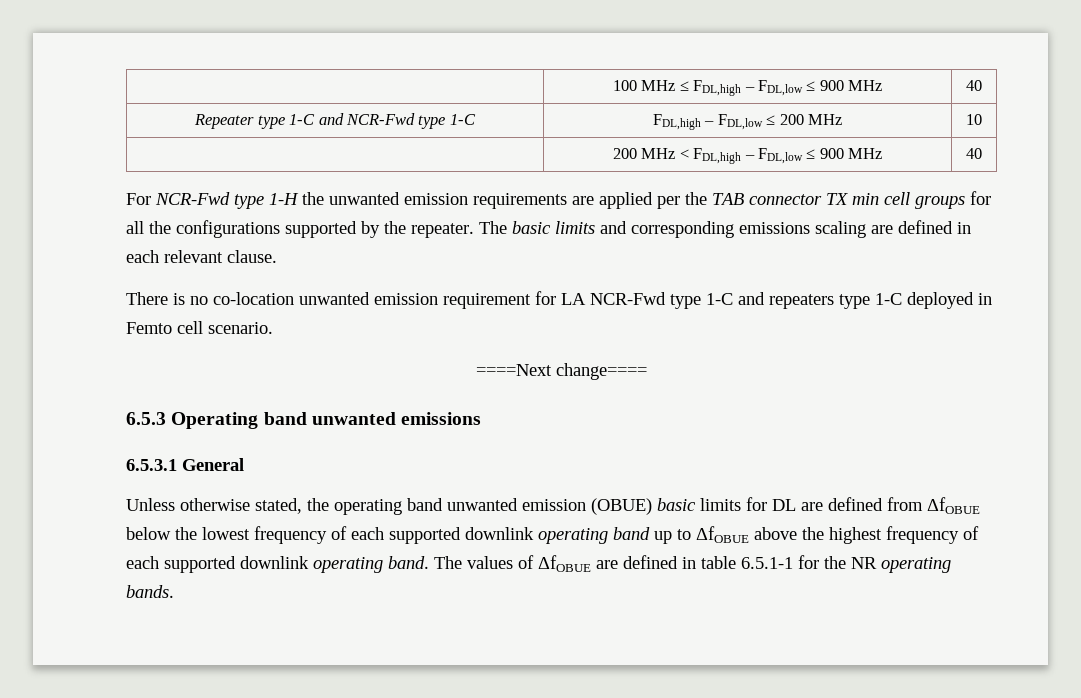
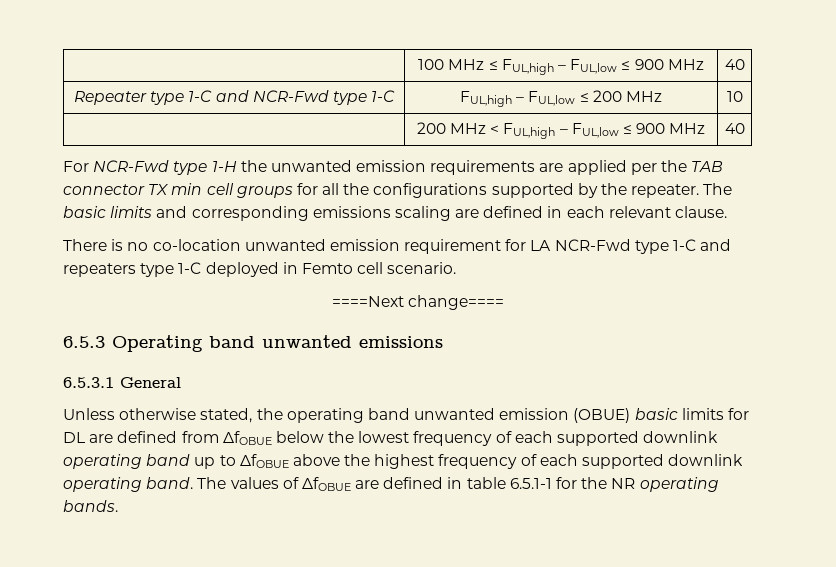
- | 100 MHz ≤ FDL,high – FDL,low ≤ 900 MHz | 40
+ | 100 MHz ≤ FUL,high – FUL,low ≤ 900 MHz | 40
- Repeater type 1-C and NCR-Fwd type 1-C | FDL,high – FDL,low ≤ 200 MHz | 10
+ Repeater type 1-C and NCR-Fwd type 1-C | FUL,high – FUL,low ≤ 200 MHz | 10
- | 200 MHz < FDL,high – FDL,low ≤ 900 MHz | 40
+ | 200 MHz < FUL,high – FUL,low ≤ 900 MHz | 40

